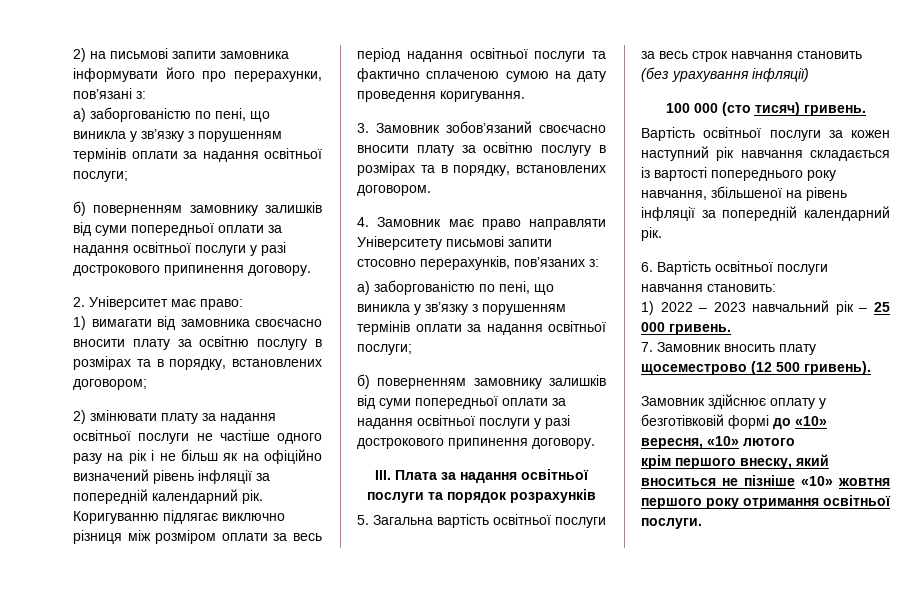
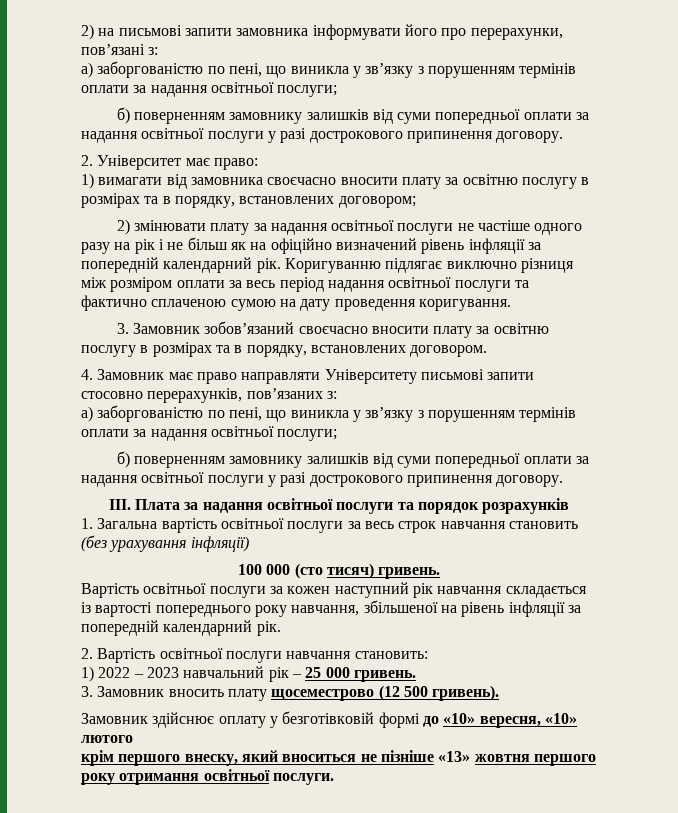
- 5. Загальна вартість освітньої послуги за весь строк навчання становить (без урахування інфляції)
+ 1. Загальна вартість освітньої послуги за весь строк навчання становить (без урахування інфляції)
- 6. Вартість освітньої послуги навчання становить:
+ 2. Вартість освітньої послуги навчання становить:
- 7. Замовник вносить плату щосеместрово (12 500 гривень).
+ 3. Замовник вносить плату щосеместрово (12 500 гривень).
- крім першого внеску, який вноситься не пізніше «10» жовтня першого року отримання освітньої послуги.
+ крім першого внеску, який вноситься не пізніше «13» жовтня першого року отримання освітньої послуги.

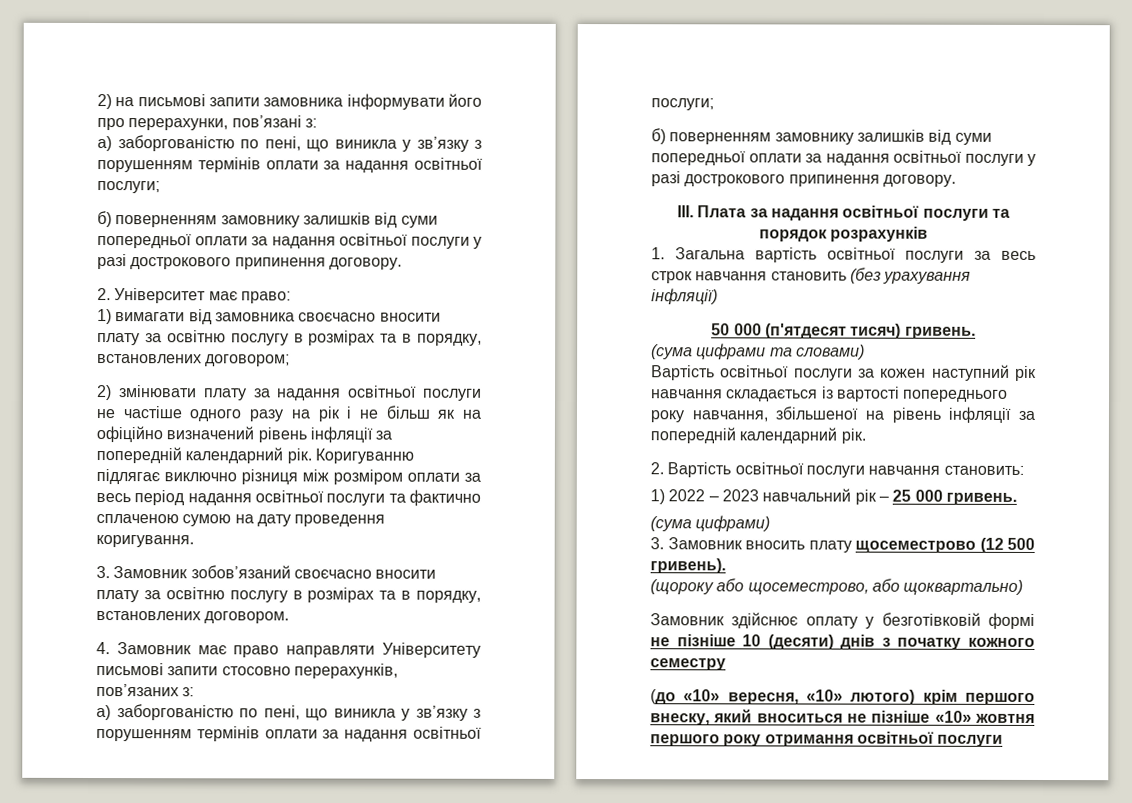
- 100 000 (сто тисяч) гривень.
+ 50 000 (п'ятдесят тисяч) гривень.
+ (сума цифрами та словами)
+ (сума цифрами)
+ (щороку або щосеместрово, або щоквартально)
- Замовник здійснює оплату у безготівковій формі до «10» вересня, «10» лютого
- крім першого внеску, який вноситься не пізніше «13» жовтня першого року отримання освітньої послуги.
+ Замовник здійснює оплату у безготівковій формі не пізніше 10 (десяти) днів з початку кожного семестру
+ (до «10» вересня, «10» лютого) крім першого внеску, який вноситься не пізніше «10» жовтня першого року отримання освітньої послуги

